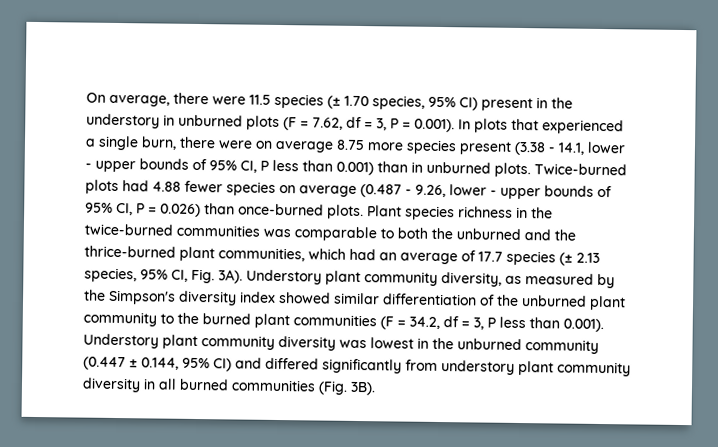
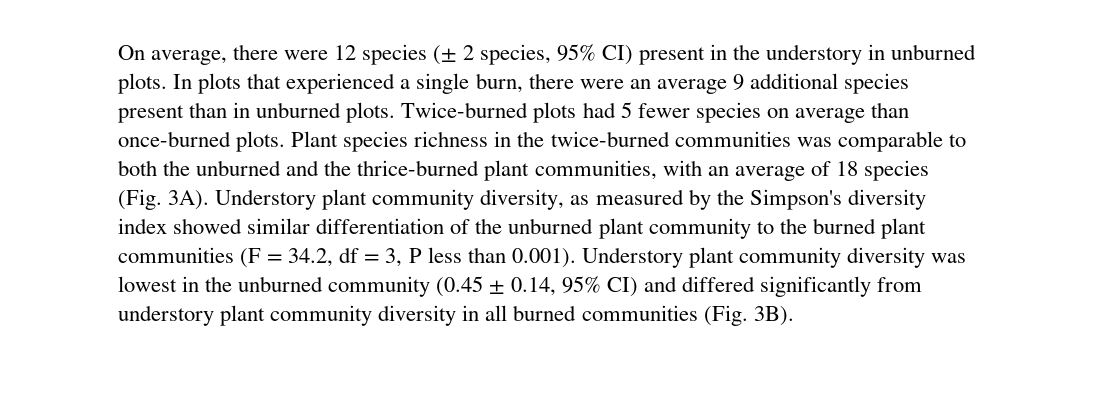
- On average, there were 11.5 species (± 1.70 species, 95% CI) present in the understory in unburned plots (F = 7.62, df = 3, P = 0.001). In plots that experienced a single burn, there were on average 8.75 more species present (3.38 - 14.1, lower - upper bounds of 95% CI, P less than 0.001) than in unburned plots.
+ On average, there were 12 species (± 2 species, 95% CI) present in the understory in unburned plots. In plots that experienced a single burn, there were an average 9 additional species present than in unburned plots.
- Twice-burned plots had 4.88 fewer species on average (0.487 - 9.26, lower - upper bounds of 95% CI, P = 0.026) than once-burned plots.
+ Twice-burned plots had 5 fewer species on average than once-burned plots.
- Plant species richness in the twice-burned communities was comparable to both the unburned and the thrice-burned plant communities, which had an average of 17.7 species (± 2.13 species, 95% CI, Fig. 3A).
+ Plant species richness in the twice-burned communities was comparable to both the unburned and the thrice-burned plant communities, with an average of 18 species (Fig. 3A).
- Understory plant community diversity, as measured by the Simpson's diversity index showed similar differentiation of the unburned plant community to the burned plant communities (F = 34.2, df = 3, P less than 0.001). Understory plant community diversity was lowest in the unburned community (0.447 ± 0.144, 95% CI) and differed significantly from understory plant community diversity in all burned communities (Fig. 3B).
+ Understory plant community diversity, as measured by the Simpson's diversity index showed similar differentiation of the unburned plant community to the burned plant communities (F = 34.2, df = 3, P less than 0.001). Understory plant community diversity was lowest in the unburned community (0.45 ± 0.14, 95% CI) and differed significantly from understory plant community diversity in all burned communities (Fig. 3B).

